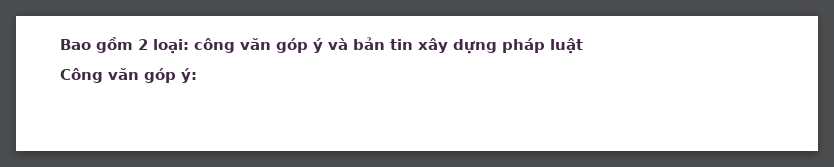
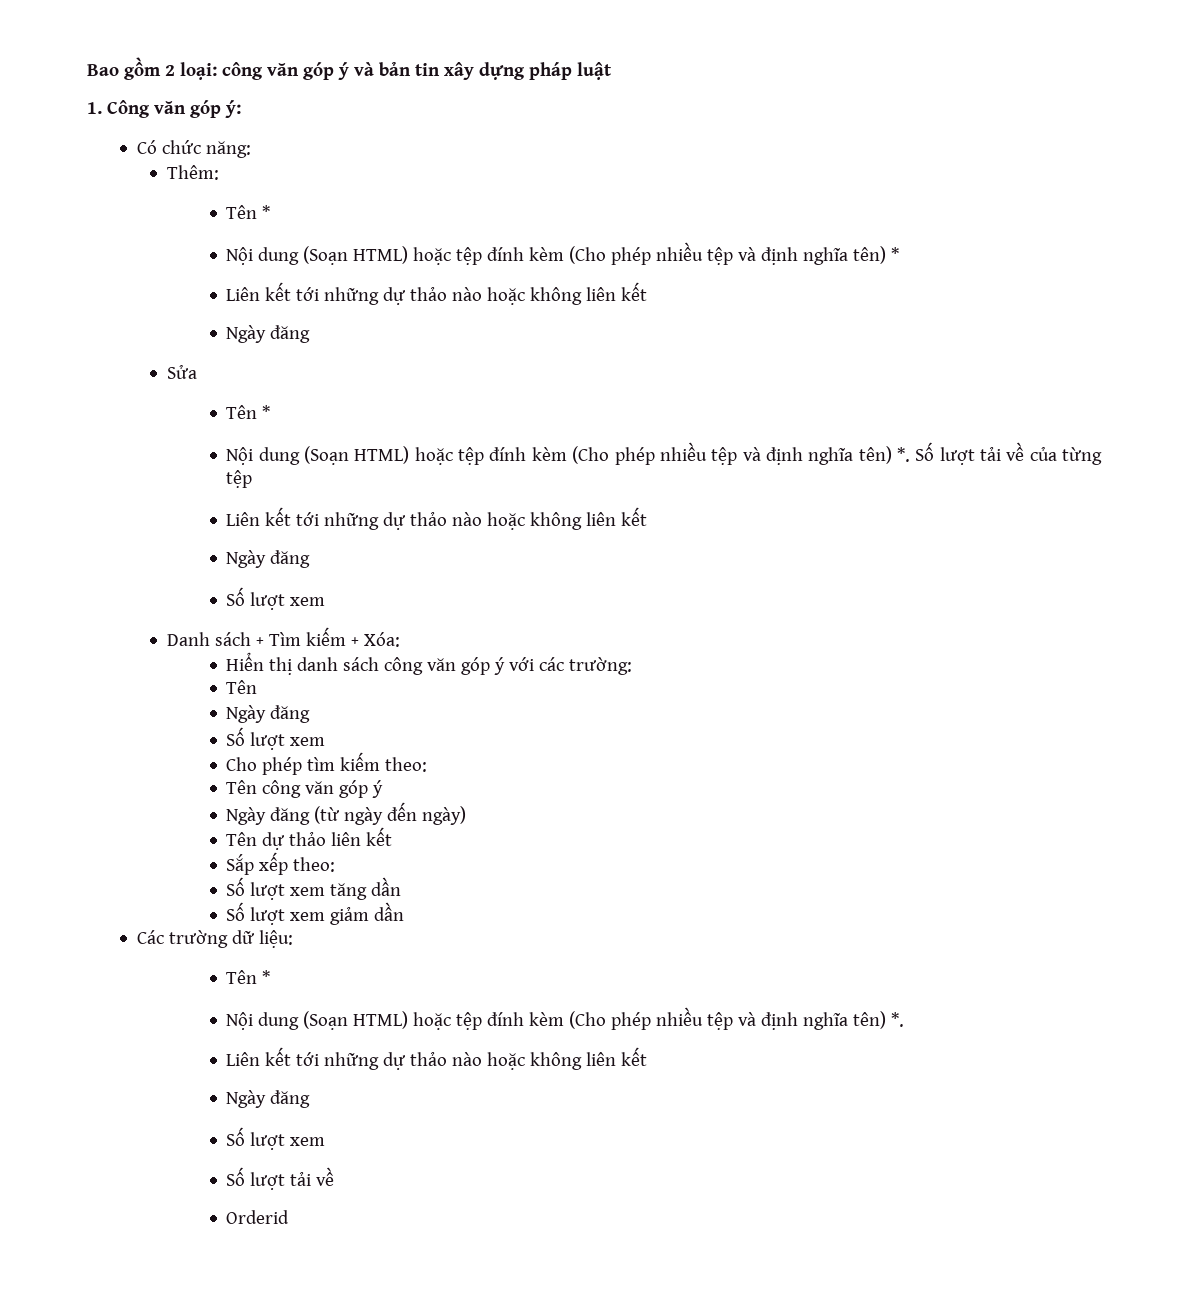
- Công văn góp ý:
+ 1. Công văn góp ý:
+ Có chức năng:
+ Thêm:
+ Tên *
+ Nội dung (Soạn HTML) hoặc tệp đính kèm (Cho phép nhiều tệp và định nghĩa tên) *
+ Liên kết tới những dự thảo nào hoặc không liên kết
+ Ngày đăng
+ Sửa
+ Tên *
+ Nội dung (Soạn HTML) hoặc tệp đính kèm (Cho phép nhiều tệp và định nghĩa tên) *. Số lượt tải về của từng tệp
+ Liên kết tới những dự thảo nào hoặc không liên kết
+ Ngày đăng
+ Số lượt xem
+ Danh sách + Tìm kiếm + Xóa:
+ Hiển thị danh sách công văn góp ý với các trường:
+ Tên
+ Ngày đăng
+ Số lượt xem
+ Cho phép tìm kiếm theo:
+ Tên công văn góp ý
+ Ngày đăng (từ ngày đến ngày)
+ Tên dự thảo liên kết
+ Sắp xếp theo:
+ Số lượt xem tăng dần
+ Số lượt xem giảm dần
+ Các trường dữ liệu:
+ Tên *
+ Nội dung (Soạn HTML) hoặc tệp đính kèm (Cho phép nhiều tệp và định nghĩa tên) *.
+ Liên kết tới những dự thảo nào hoặc không liên kết
+ Ngày đăng
+ Số lượt xem
+ Số lượt tải về
+ Orderid

